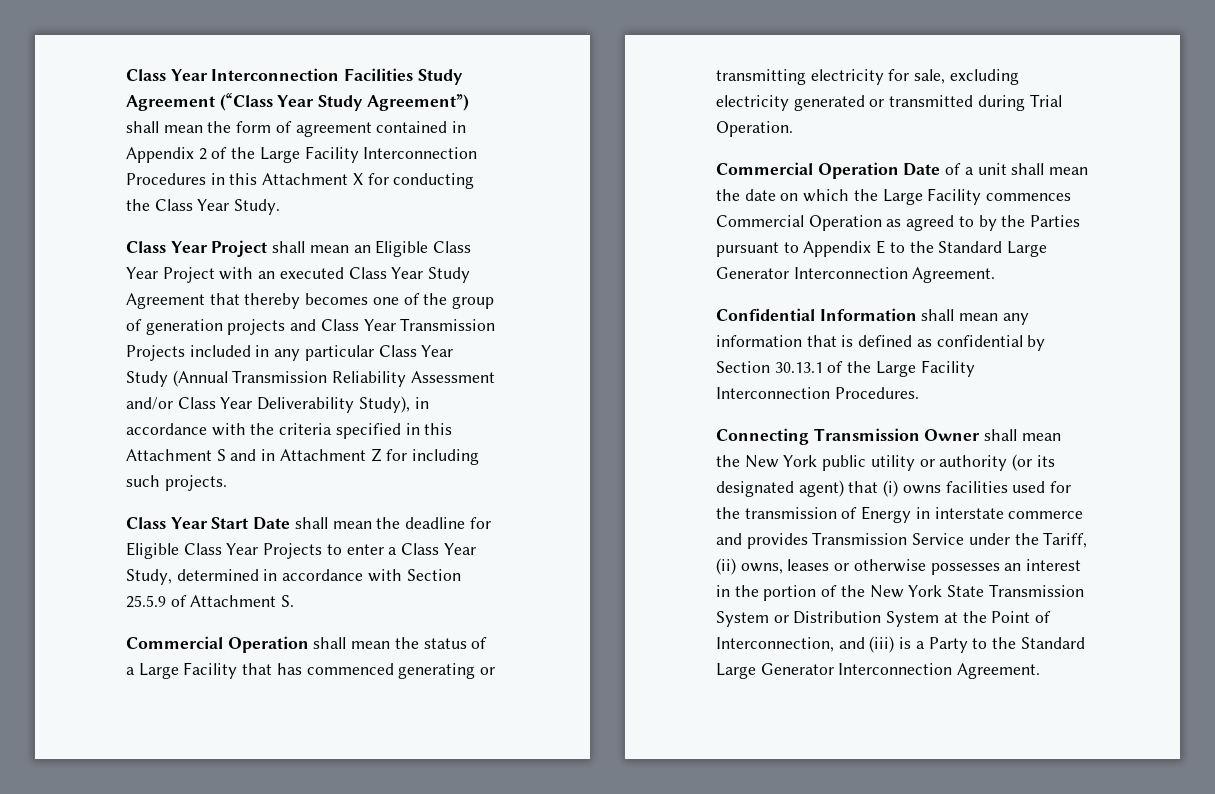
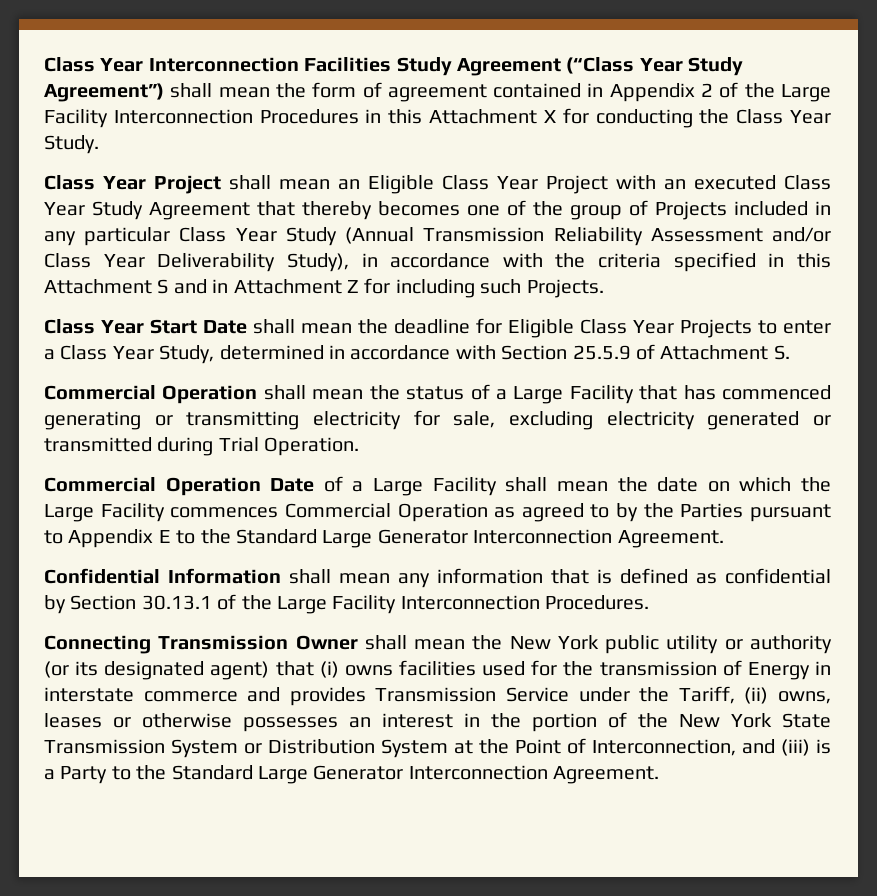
- Class Year Project shall mean an Eligible Class Year Project with an executed Class Year Study Agreement that thereby becomes one of the group of generation projects and Class Year Transmission Projects included in any particular Class Year Study (Annual Transmission Reliability Assessment and/or Class Year Deliverability Study), in accordance with the criteria specified in this Attachment S and in Attachment Z for including such projects.
+ Class Year Project shall mean an Eligible Class Year Project with an executed Class Year Study Agreement that thereby becomes one of the group of Projects included in any particular Class Year Study (Annual Transmission Reliability Assessment and/or Class Year Deliverability Study), in accordance with the criteria specified in this Attachment S and in Attachment Z for including such Projects.
- Commercial Operation Date of a unit shall mean the date on which the Large Facility commences Commercial Operation as agreed to by the Parties pursuant to Appendix E to the Standard Large Generator Interconnection Agreement.
+ Commercial Operation Date of a Large Facility shall mean the date on which the Large Facility commences Commercial Operation as agreed to by the Parties pursuant to Appendix E to the Standard Large Generator Interconnection Agreement.

